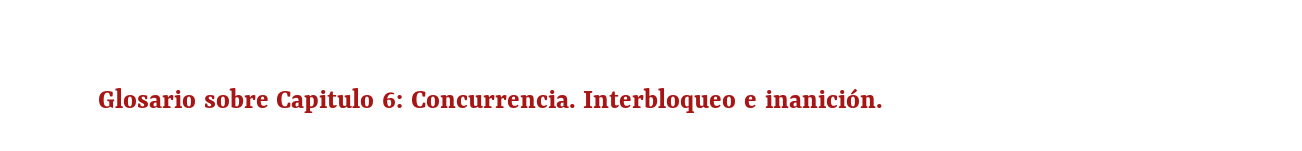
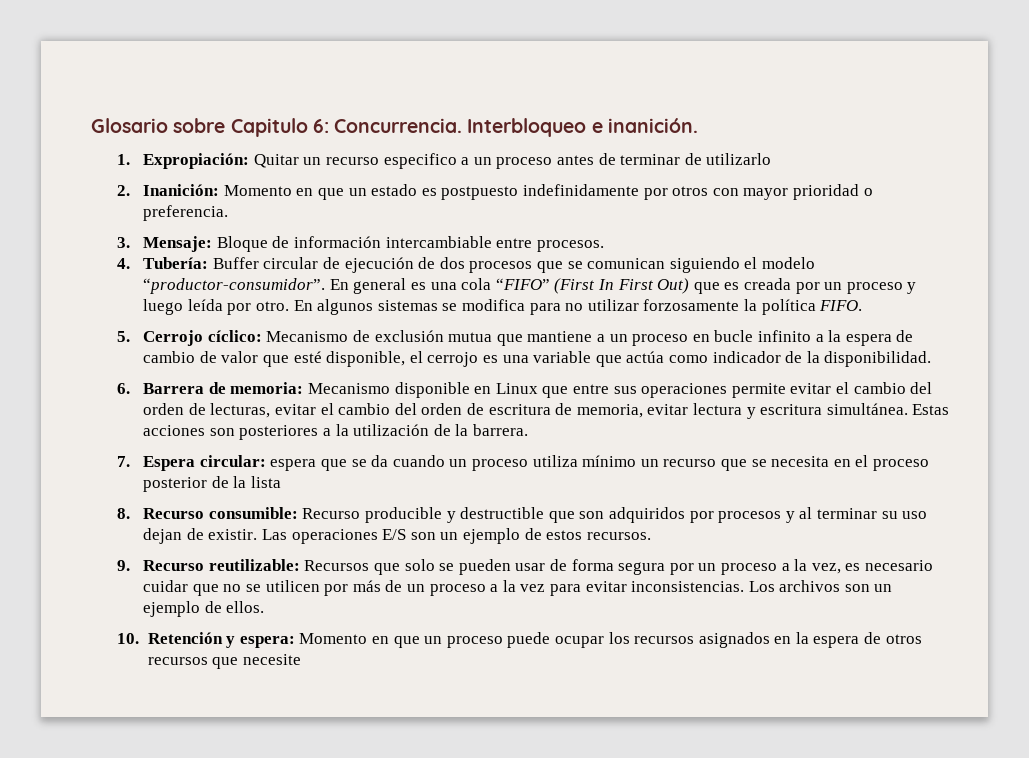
+ 1. Expropiación: Quitar un recurso especifico a un proceso antes de terminar de utilizarlo
+ 2. Inanición: Momento en que un estado es postpuesto indefinidamente por otros con mayor prioridad o preferencia.
+ 3. Mensaje: Bloque de información intercambiable entre procesos.
+ 4. Tubería: Buffer circular de ejecución de dos procesos que se comunican siguiendo el modelo “productor-consumidor”. En general es una cola “FIFO” (First In First Out) que es creada por un proceso y luego leída por otro. En algunos sistemas se modifica para no utilizar forzosamente la política FIFO.
+ 5. Cerrojo cíclico: Mecanismo de exclusión mutua que mantiene a un proceso en bucle infinito a la espera de cambio de valor que esté disponible, el cerrojo es una variable que actúa como indicador de la disponibilidad.
+ 6. Barrera de memoria: Mecanismo disponible en Linux que entre sus operaciones permite evitar el cambio del orden de lecturas, evitar el cambio del orden de escritura de memoria, evitar lectura y escritura simultánea. Estas acciones son posteriores a la utilización de la barrera.
+ 7. Espera circular: espera que se da cuando un proceso utiliza mínimo un recurso que se necesita en el proceso posterior de la lista
+ 8. Recurso consumible: Recurso producible y destructible que son adquiridos por procesos y al terminar su uso dejan de existir. Las operaciones E/S son un ejemplo de estos recursos.
+ 9. Recurso reutilizable: Recursos que solo se pueden usar de forma segura por un proceso a la vez, es necesario cuidar que no se utilicen por más de un proceso a la vez para evitar inconsistencias. Los archivos son un ejemplo de ellos.
+ 10. Retención y espera: Momento en que un proceso puede ocupar los recursos asignados en la espera de otros recursos que necesite

